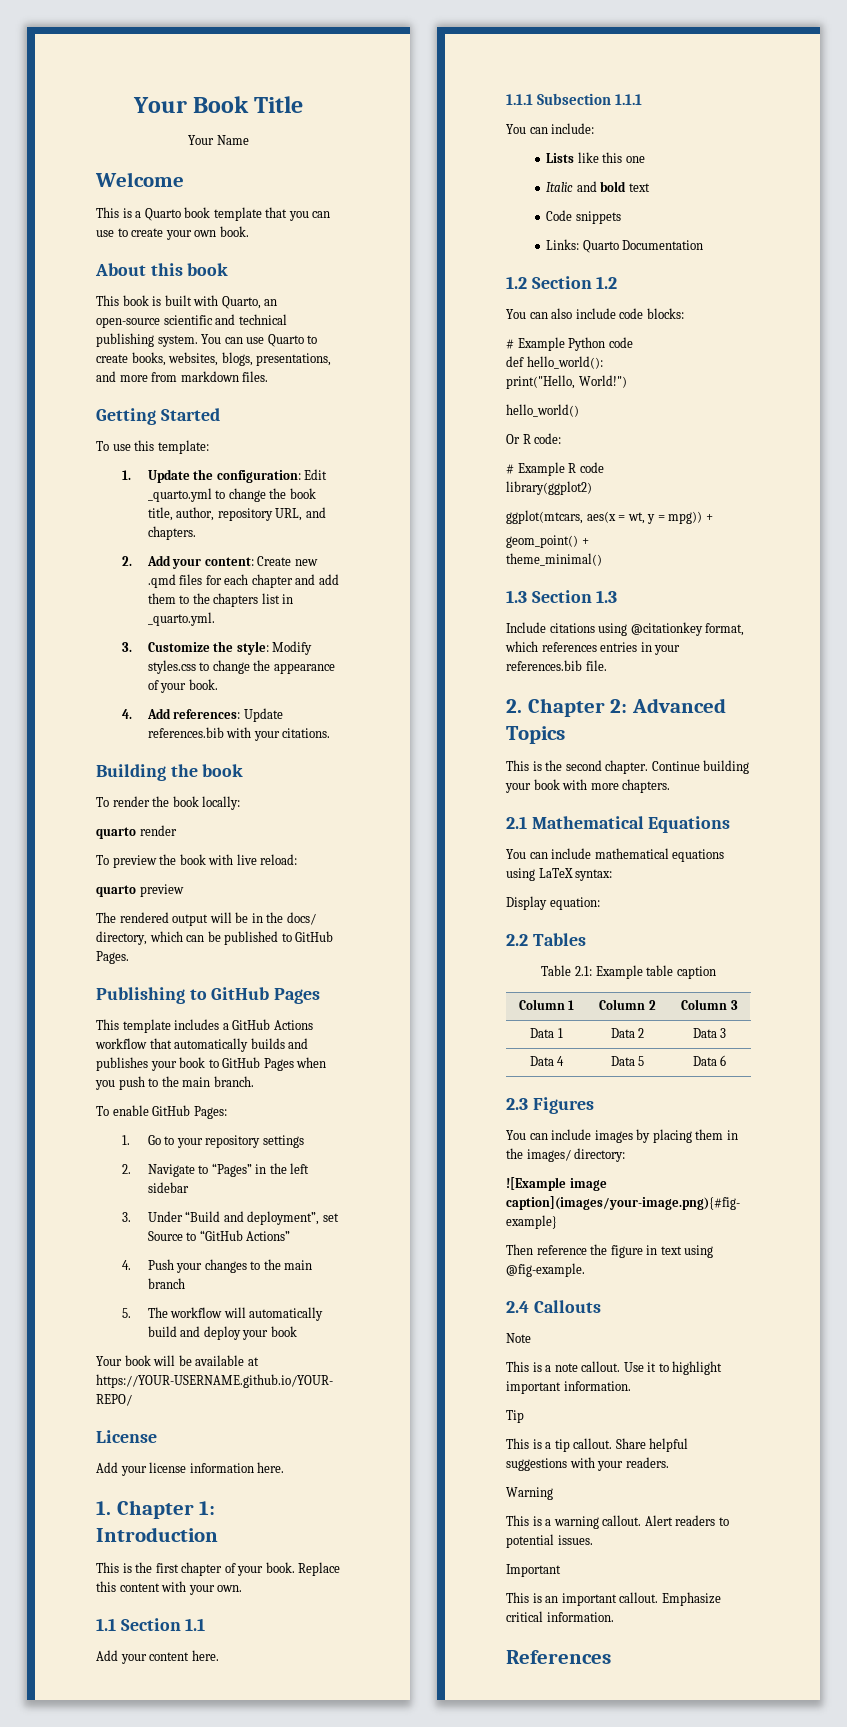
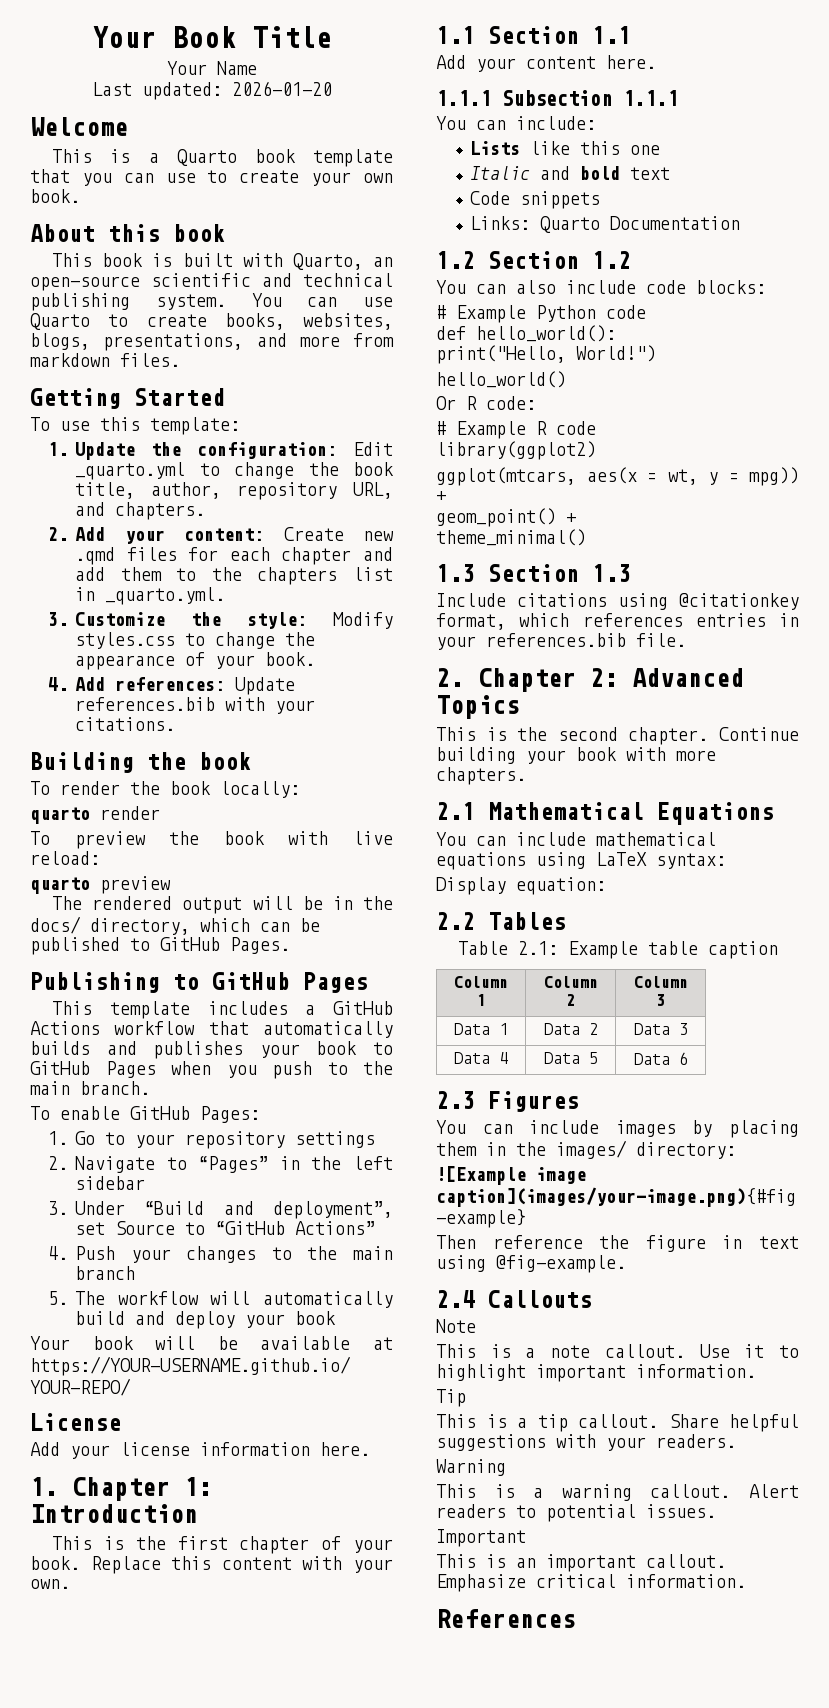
+ Last updated: 2026-01-20

